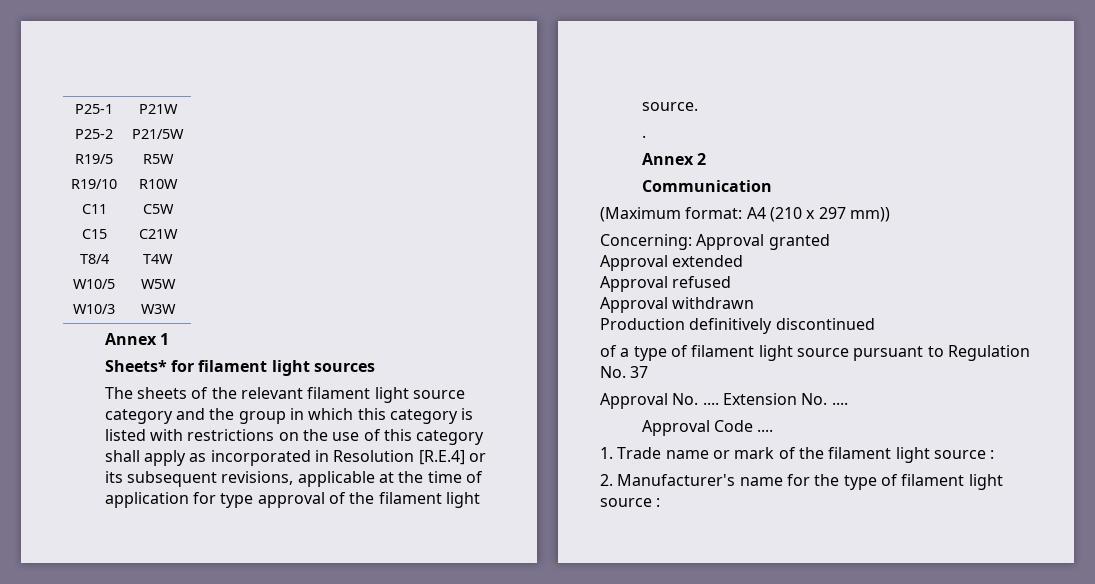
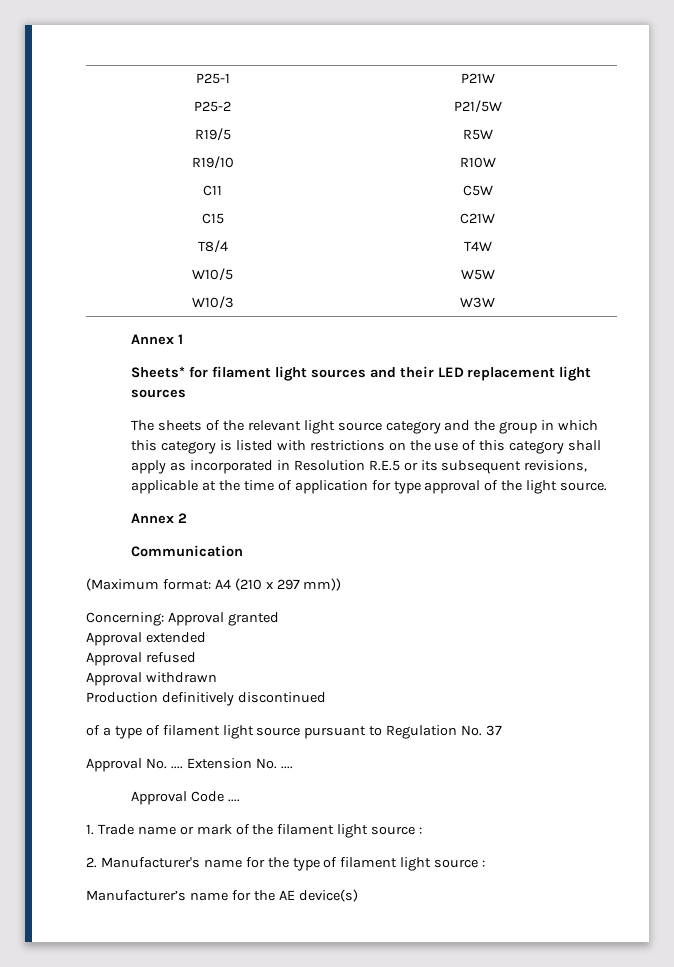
- Sheets* for filament light sources
+ Sheets* for filament light sources and their LED replacement light sources
- The sheets of the relevant filament light source category and the group in which this category is listed with restrictions on the use of this category shall apply as incorporated in Resolution [R.E.4] or its subsequent revisions, applicable at the time of application for type approval of the filament light source.
+ The sheets of the relevant light source category and the group in which this category is listed with restrictions on the use of this category shall apply as incorporated in Resolution R.E.5 or its subsequent revisions, applicable at the time of application for type approval of the light source.
- .
+ Manufacturer’s name for the AE device(s)

